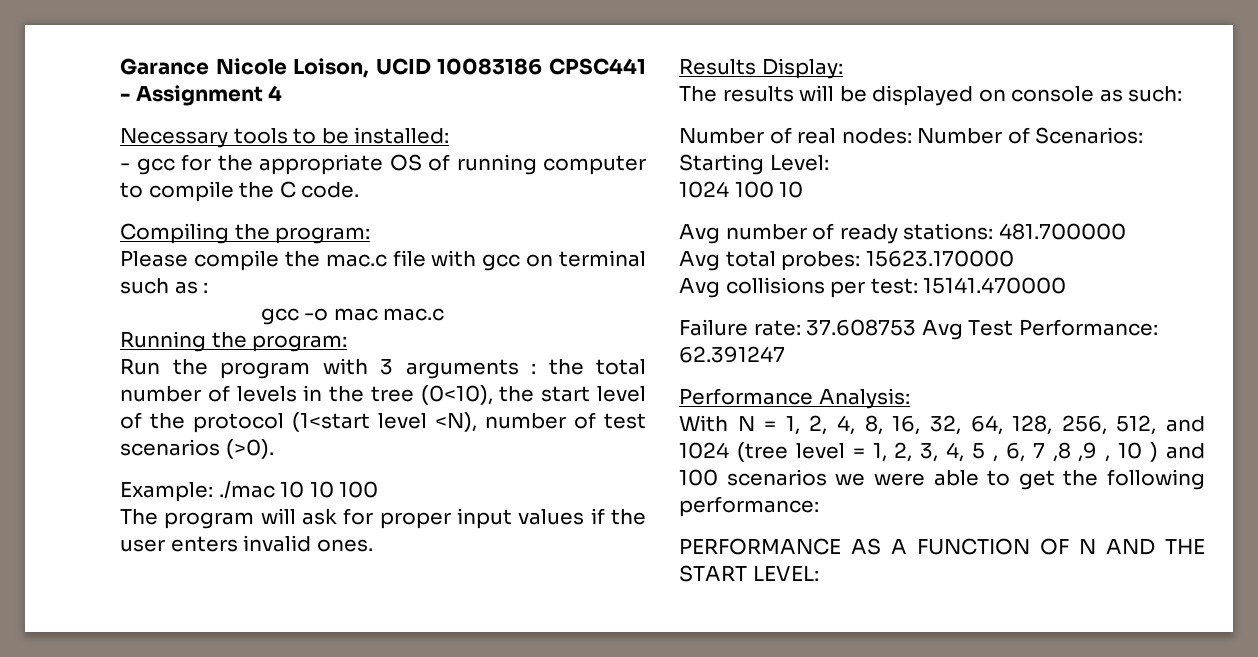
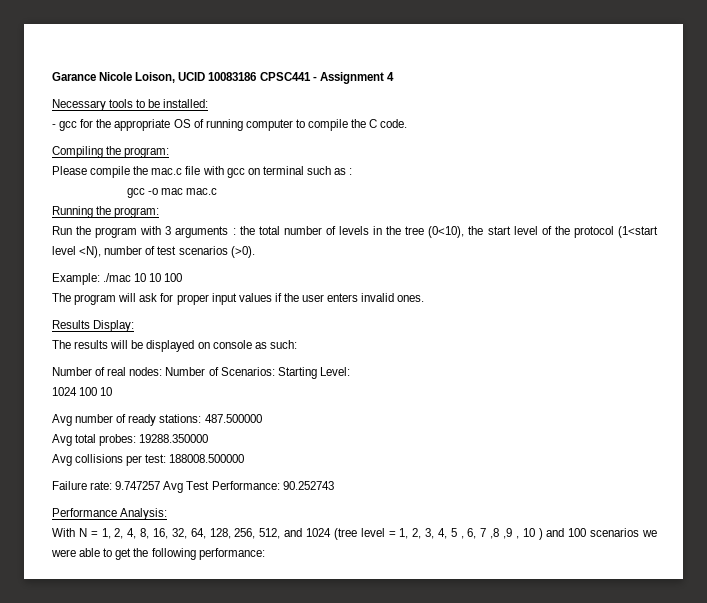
- Avg number of ready stations: 481.700000
+ Avg number of ready stations: 487.500000
- Avg total probes: 15623.170000
+ Avg total probes: 19288.350000
- Avg collisions per test: 15141.470000
+ Avg collisions per test: 188008.500000
- Failure rate: 37.608753 Avg Test Performance: 62.391247
+ Failure rate: 9.747257 Avg Test Performance: 90.252743
- PERFORMANCE AS A FUNCTION OF N AND THE START LEVEL:

